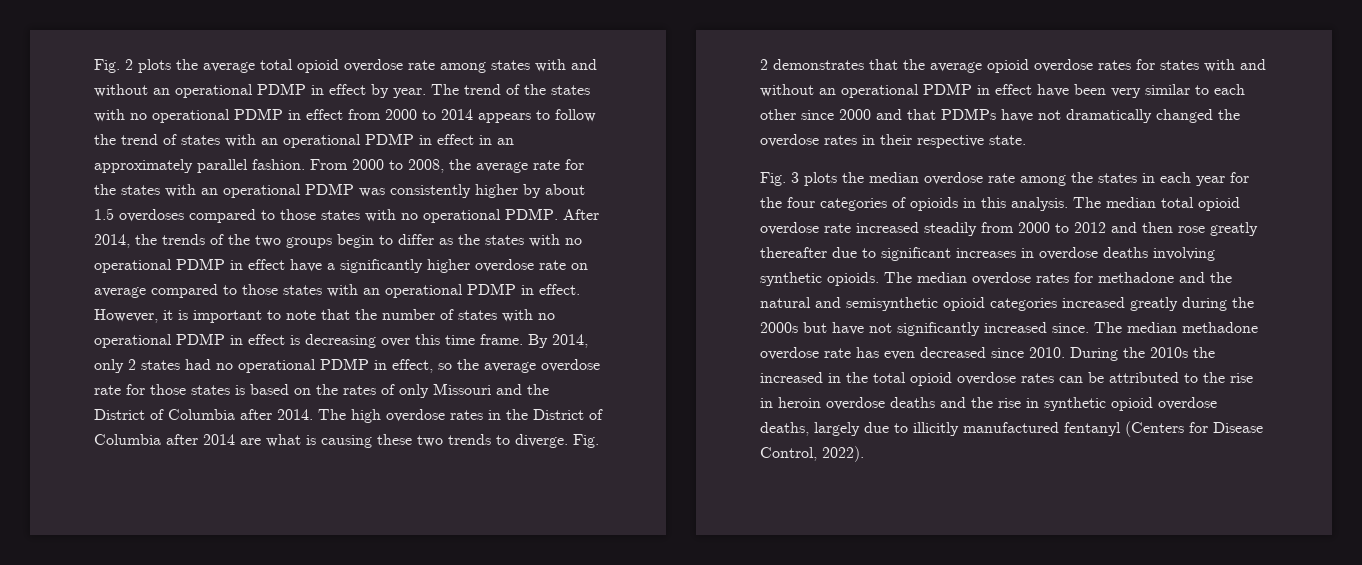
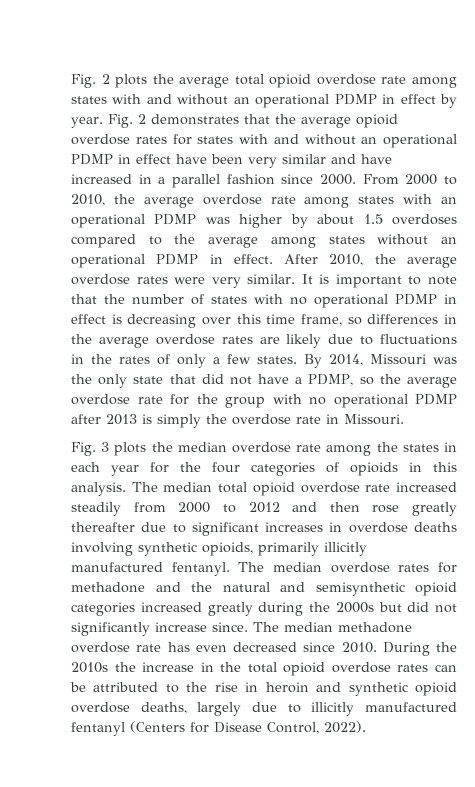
- The trend of the states with no operational PDMP in effect from 2000 to 2014 appears to follow the trend of states with an operational PDMP in effect in an approximately parallel fashion. From 2000 to 2008, the average rate for the states with an operational PDMP was consistently higher by about 1.5 overdoses compared to those states with no operational PDMP. After 2014, the trends of the two groups begin to differ as the states with no operational PDMP in effect have a significantly higher overdose rate on average compared to those states with an operational PDMP in effect. However, it is important to note that the number of states with no operational PDMP in effect is decreasing over this time frame. By 2014, only 2 states had no operational PDMP in effect, so the average overdose rate for those states is based on the rates of only Missouri and the District of Columbia after 2014. The high overdose rates in the District of Columbia after 2014 are what is causing these two trends to diverge.
- Fig. 2 demonstrates that the average opioid overdose rates for states with and without an operational PDMP in effect have been very similar to each other since 2000 and that PDMPs have not dramatically changed the overdose rates in their respective state.
+ Fig. 2 demonstrates that the average opioid overdose rates for states with and without an operational PDMP in effect have been very similar and have increased in a parallel fashion since 2000. From 2000 to 2010, the average overdose rate among states with an operational PDMP was higher by about 1.5 overdoses compared to the average among states without an operational PDMP in effect. After 2010, the average overdose rates were very similar. It is important to note that the number of states with no operational PDMP in effect is decreasing over this time frame, so differences in the average overdose rates are likely due to fluctuations in the rates of only a few states. By 2014, Missouri was the only state that did not have a PDMP, so the average overdose rate for the group with no operational PDMP after 2013 is simply the overdose rate in Missouri.
- The median total opioid overdose rate increased steadily from 2000 to 2012 and then rose greatly thereafter due to significant increases in overdose deaths involving synthetic opioids.
+ The median total opioid overdose rate increased steadily from 2000 to 2012 and then rose greatly thereafter due to significant increases in overdose deaths involving synthetic opioids, primarily illicitly manufactured fentanyl.
- The median overdose rates for methadone and the natural and semisynthetic opioid categories increased greatly during the 2000s but have not significantly increased since.
+ The median overdose rates for methadone and the natural and semisynthetic opioid categories increased greatly during the 2000s but did not significantly increase since.
- During the 2010s the increased in the total opioid overdose rates can be attributed to the rise in heroin overdose deaths and the rise in synthetic opioid overdose deaths, largely due to illicitly manufactured fentanyl (Centers for Disease Control, 2022).
+ During the 2010s the increase in the total opioid overdose rates can be attributed to the rise in heroin and synthetic opioid overdose deaths, largely due to illicitly manufactured fentanyl (Centers for Disease Control, 2022).

